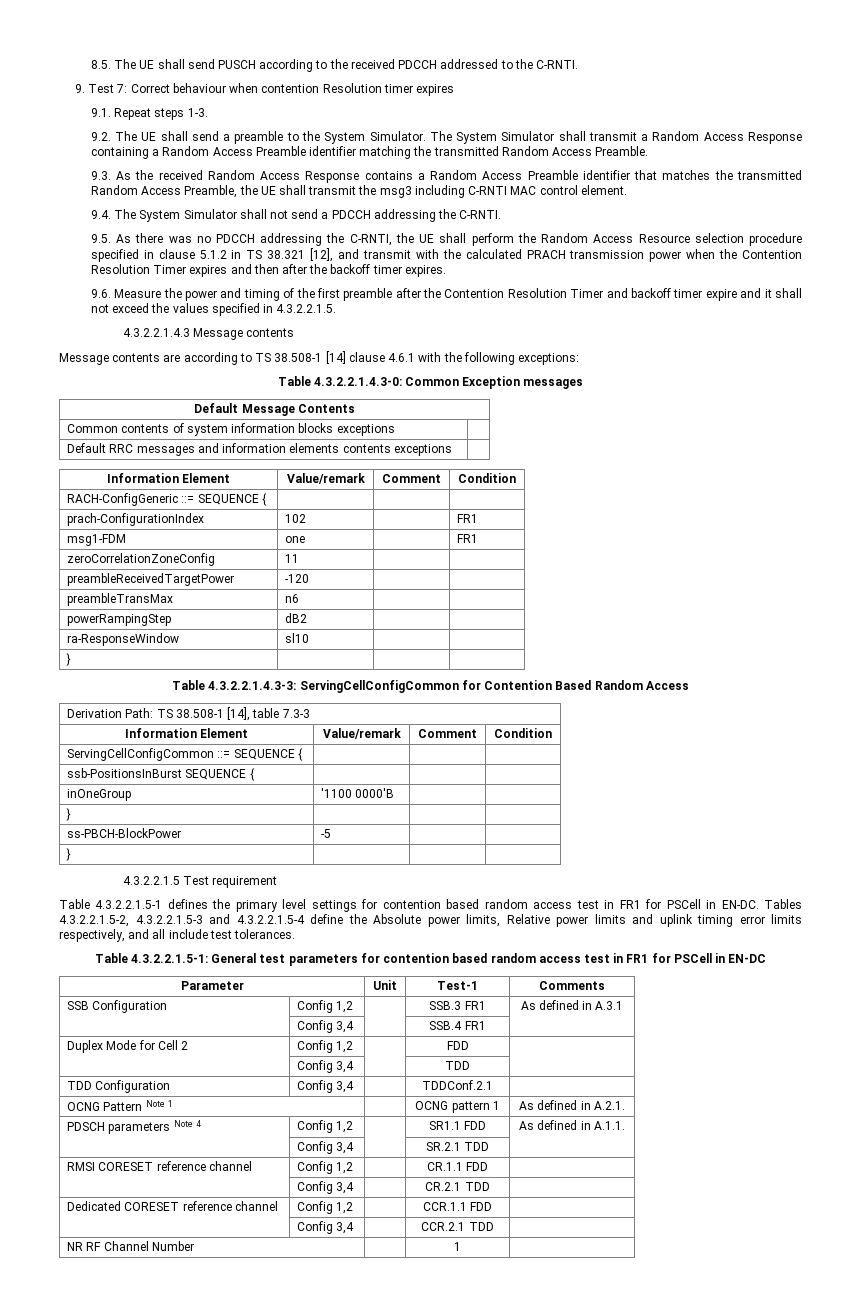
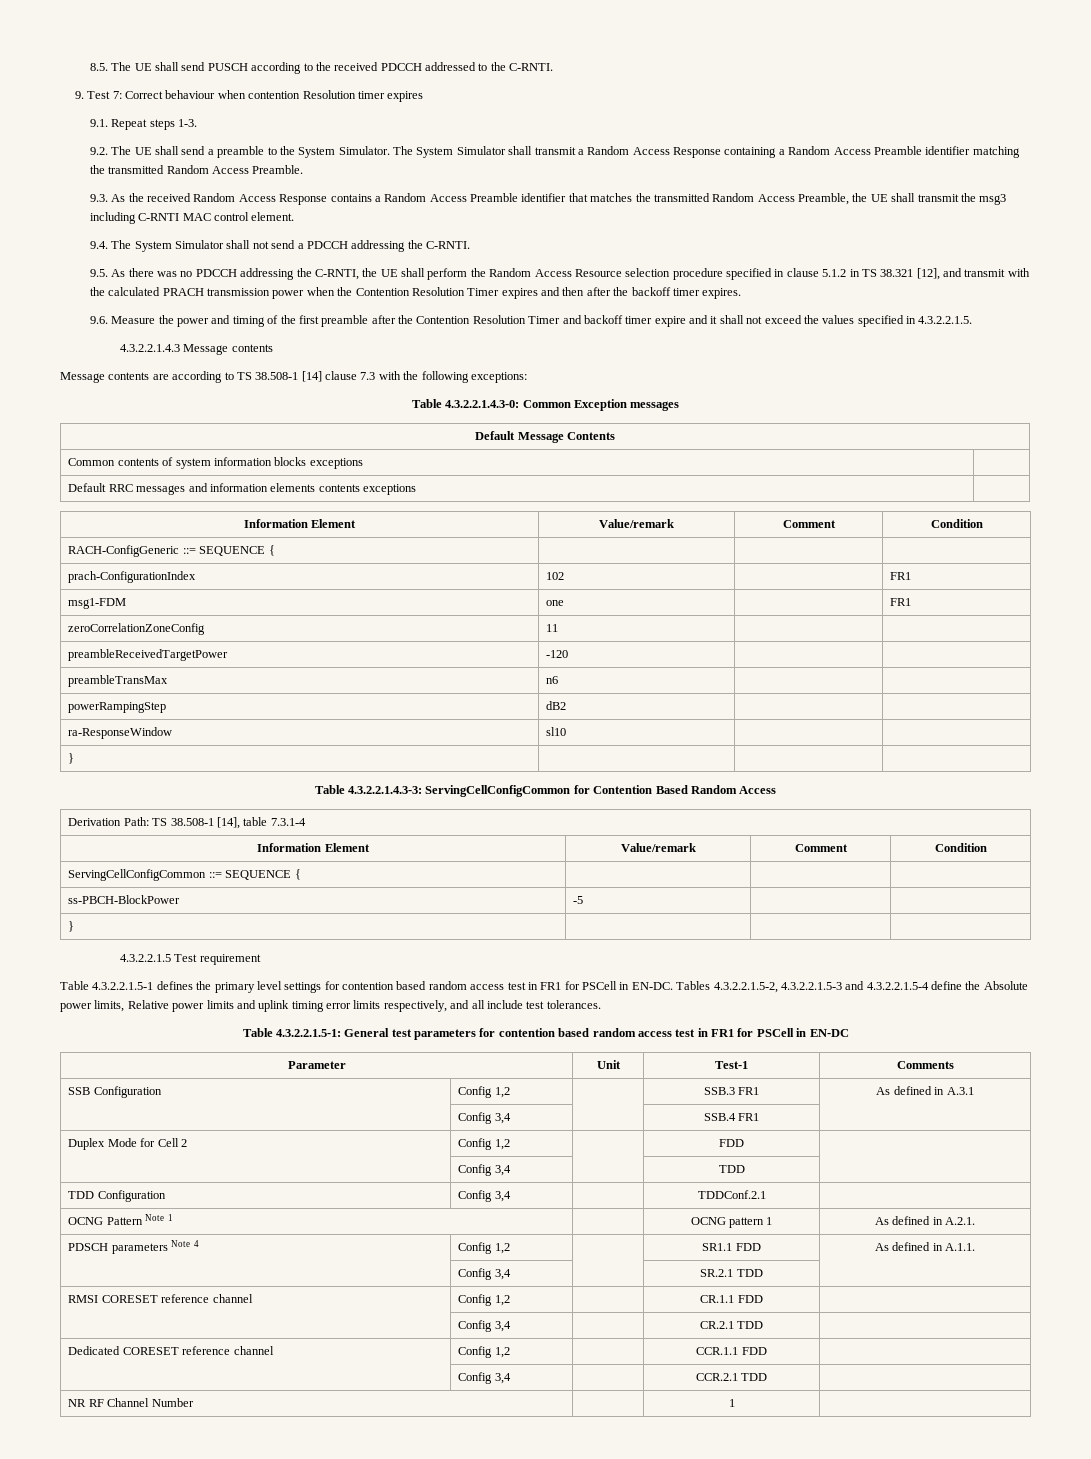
- Message contents are according to TS 38.508-1 [14] clause 4.6.1 with the following exceptions:
+ Message contents are according to TS 38.508-1 [14] clause 7.3 with the following exceptions:
- Derivation Path: TS 38.508-1 [14], table 7.3-3
+ Derivation Path: TS 38.508-1 [14], table 7.3.1-4
- ssb-PositionsInBurst SEQUENCE { | | |
- inOneGroup | '1100 0000'B | |
- } | | |

